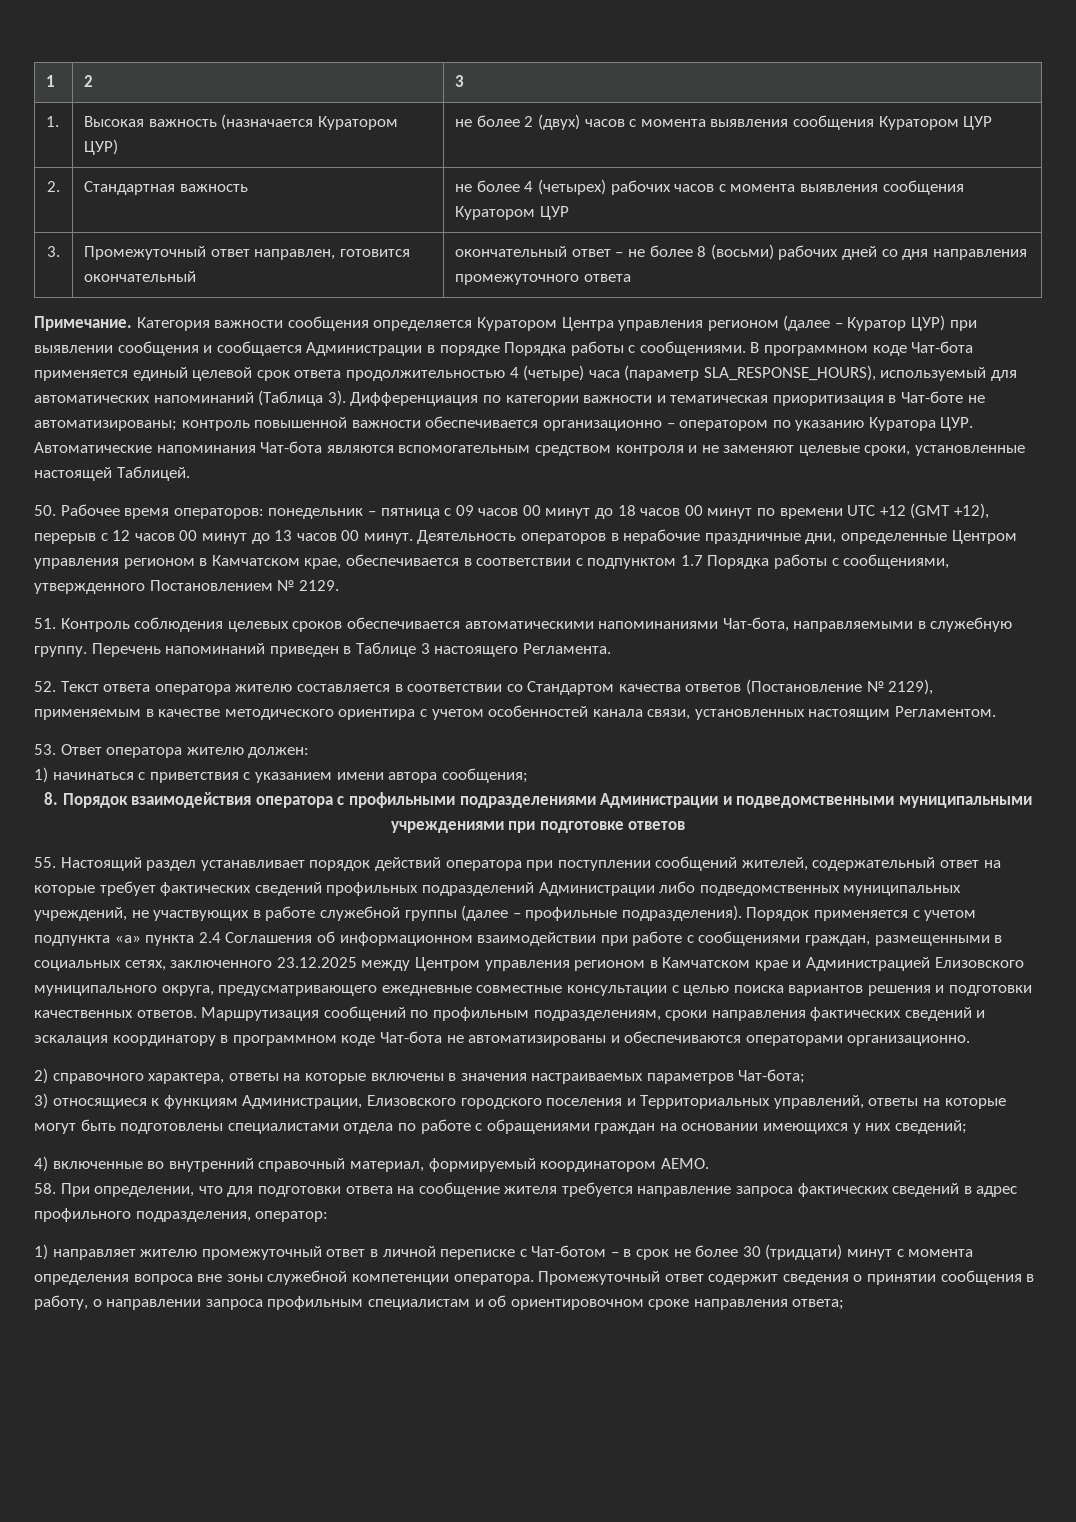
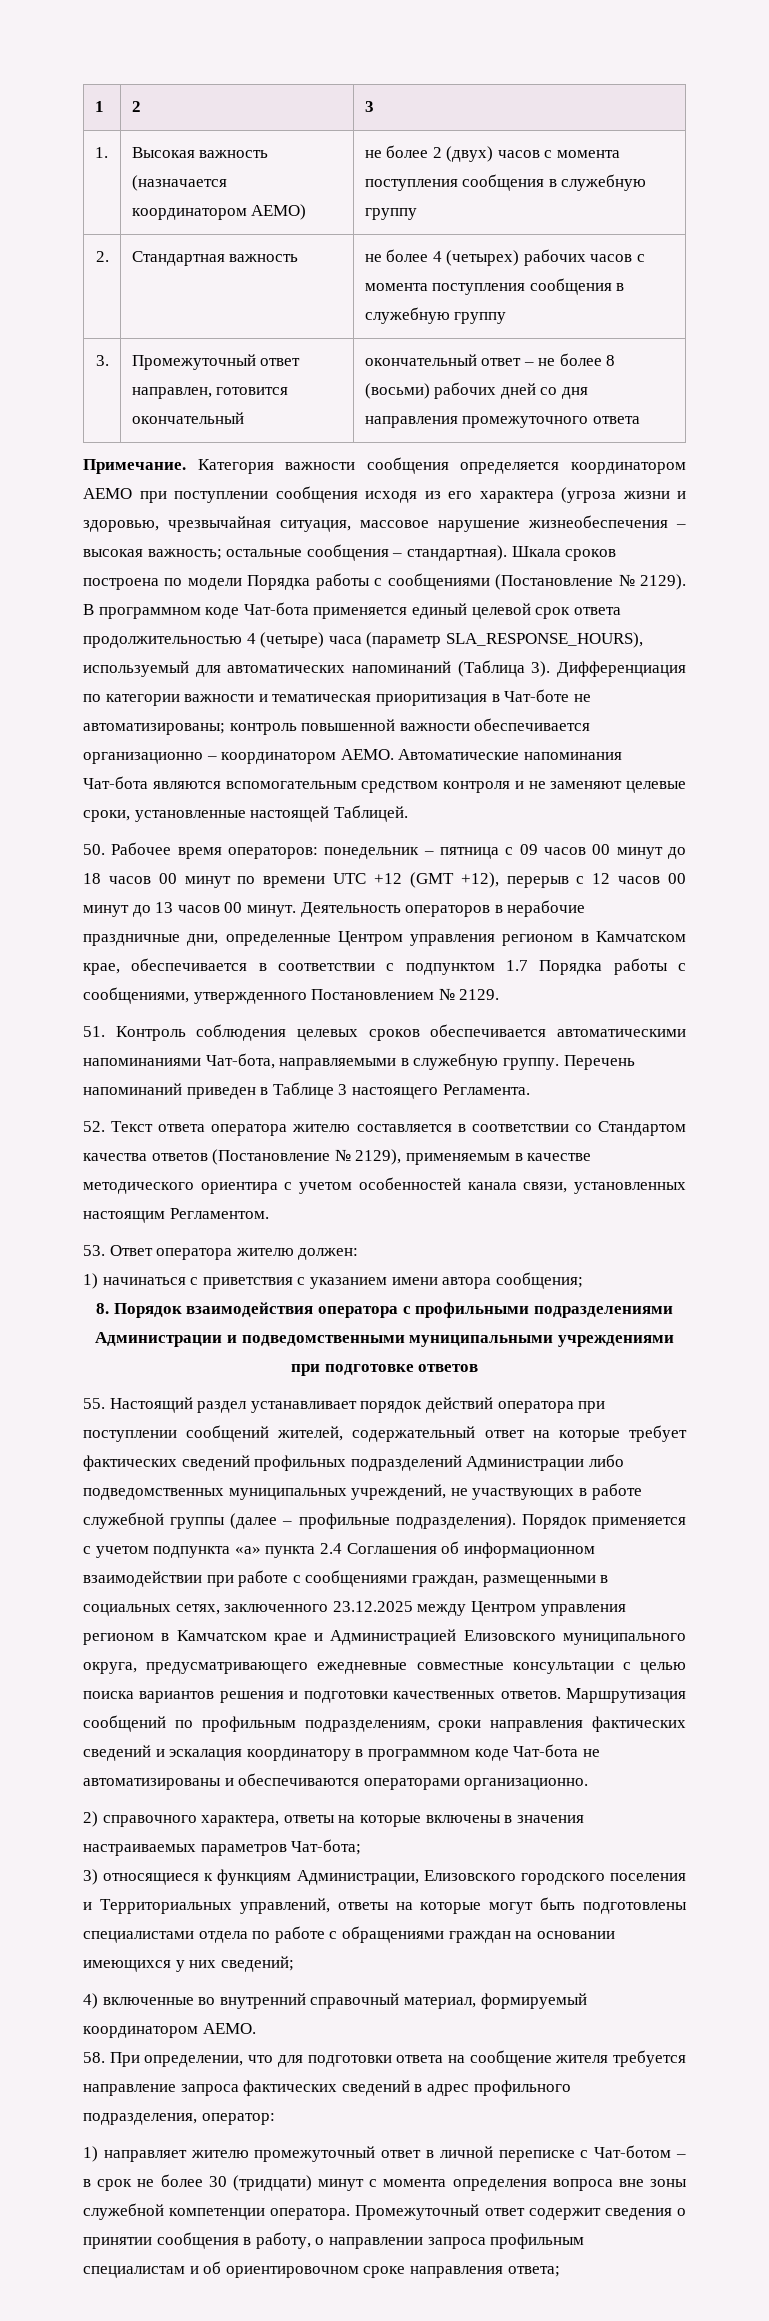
- 1. | Высокая важность (назначается Куратором ЦУР) | не более 2 (двух) часов с момента выявления сообщения Куратором ЦУР
+ 1. | Высокая важность (назначается координатором АЕМО) | не более 2 (двух) часов с момента поступления сообщения в служебную группу
- 2. | Стандартная важность | не более 4 (четырех) рабочих часов с момента выявления сообщения Куратором ЦУР
+ 2. | Стандартная важность | не более 4 (четырех) рабочих часов с момента поступления сообщения в служебную группу
- Категория важности сообщения определяется Куратором Центра управления регионом (далее – Куратор ЦУР) при выявлении сообщения и сообщается Администрации в порядке Порядка работы с сообщениями.
+ Категория важности сообщения определяется координатором АЕМО при поступлении сообщения исходя из его характера (угроза жизни и здоровью, чрезвычайная ситуация, массовое нарушение жизнеобеспечения – высокая важность; остальные сообщения – стандартная). Шкала сроков построена по модели Порядка работы с сообщениями (Постановление № 2129).
- Дифференциация по категории важности и тематическая приоритизация в Чат-боте не автоматизированы; контроль повышенной важности обеспечивается организационно – оператором по указанию Куратора ЦУР. Автоматические напоминания Чат-бота являются вспомогательным средством контроля и не заменяют целевые сроки, установленные настоящей Таблицей.
+ Дифференциация по категории важности и тематическая приоритизация в Чат-боте не автоматизированы; контроль повышенной важности обеспечивается организационно – координатором АЕМО. Автоматические напоминания Чат-бота являются вспомогательным средством контроля и не заменяют целевые сроки, установленные настоящей Таблицей.

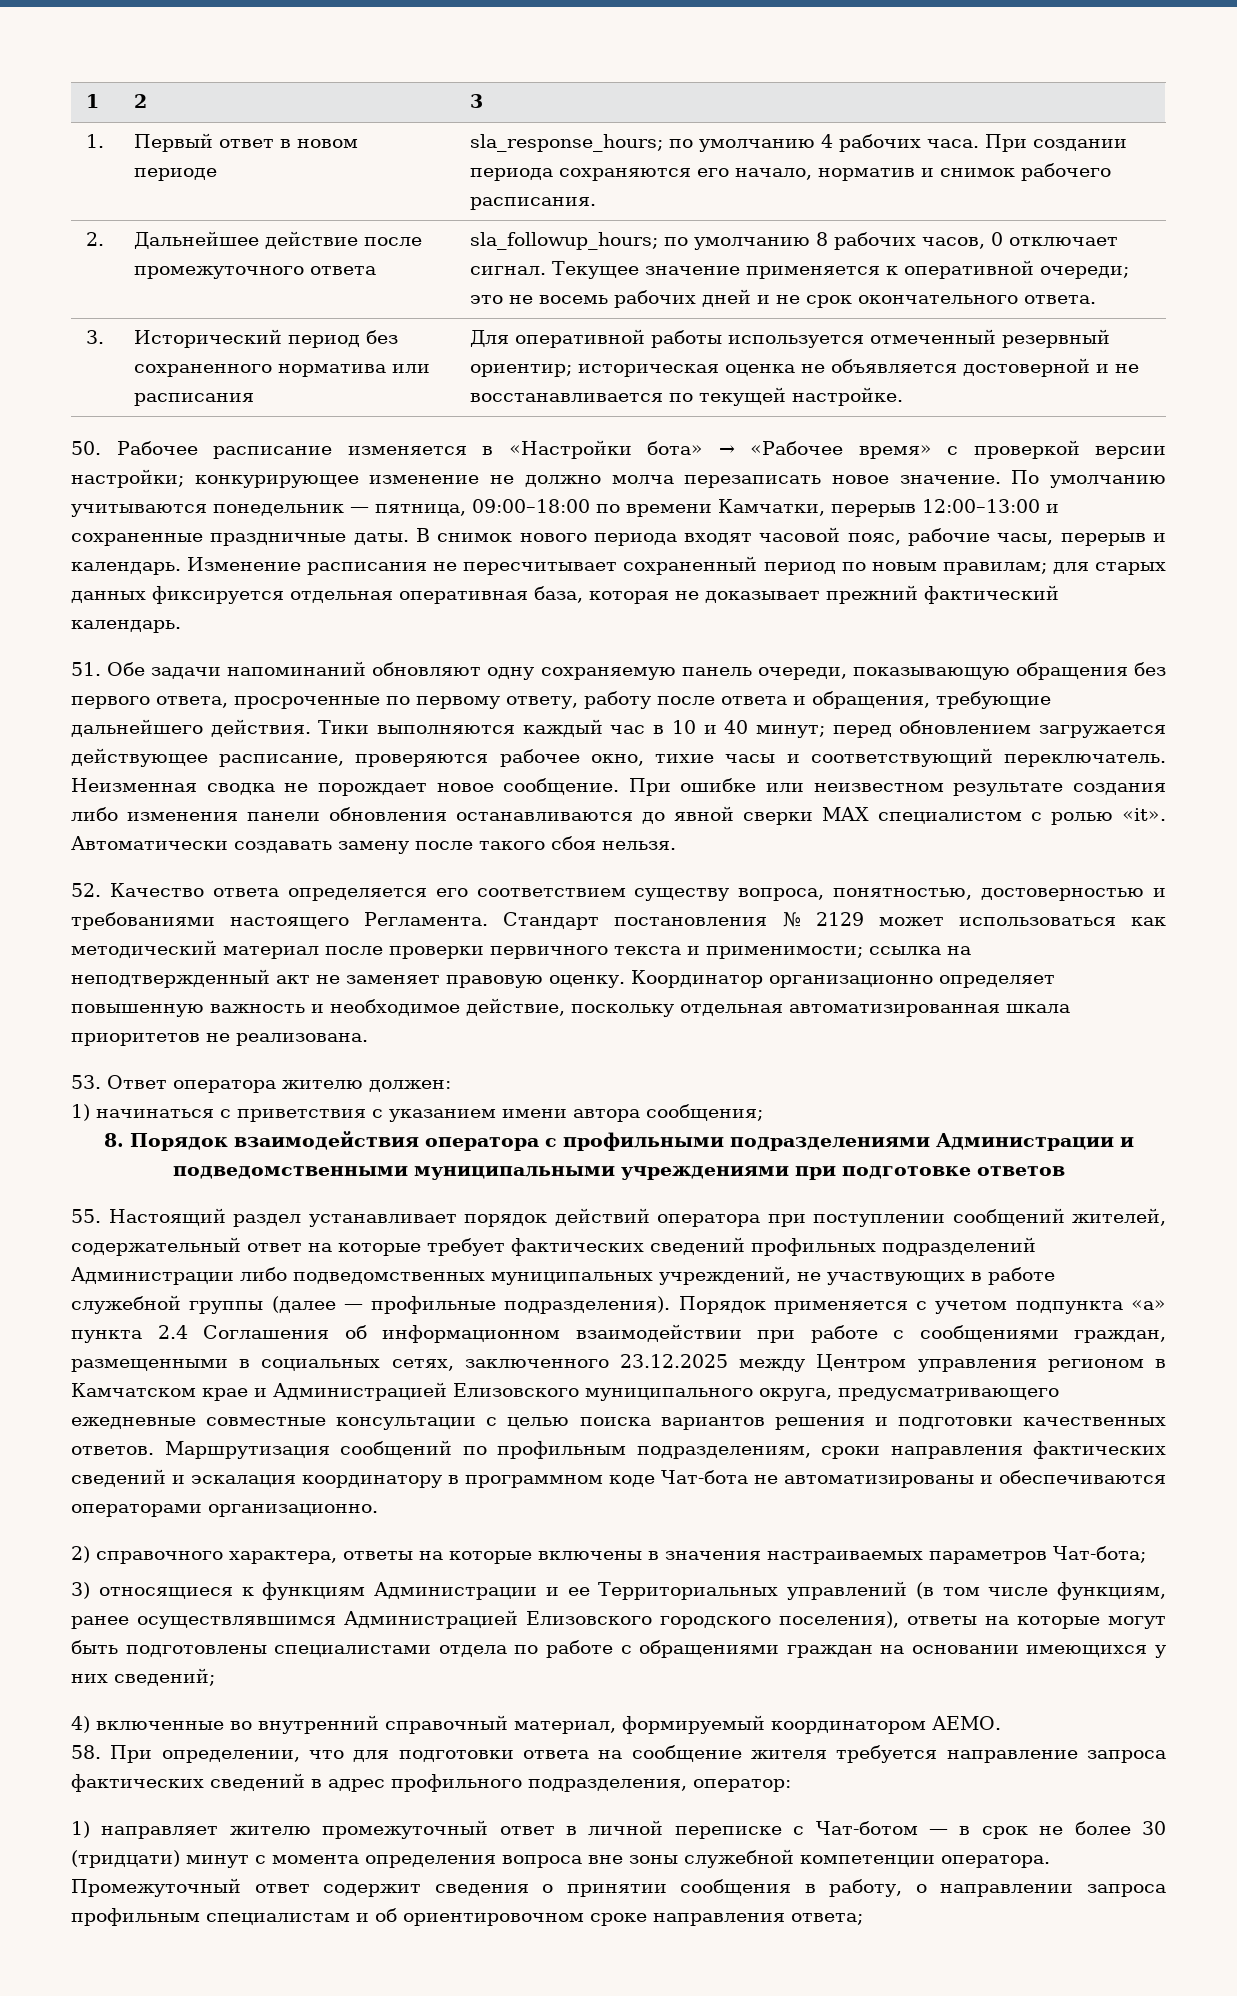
- 1. | Высокая важность (назначается координатором АЕМО) | не более 2 (двух) часов с момента поступления сообщения в служебную группу
- 2. | Стандартная важность | не более 4 (четырех) рабочих часов с момента поступления сообщения в служебную группу
- 3. | Промежуточный ответ направлен, готовится окончательный | окончательный ответ – не более 8 (восьми) рабочих дней со дня направления промежуточного ответа
- Примечание. Категория важности сообщения определяется координатором АЕМО при поступлении сообщения исходя из его характера (угроза жизни и здоровью, чрезвычайная ситуация, массовое нарушение жизнеобеспечения – высокая важность; остальные сообщения – стандартная). Шкала сроков построена по модели Порядка работы с сообщениями (Постановление № 2129). В программном коде Чат-бота применяется единый целевой срок ответа продолжительностью 4 (четыре) часа (параметр SLA_RESPONSE_HOURS), используемый для автоматических напоминаний (Таблица 3). Дифференциация по категории важности и тематическая приоритизация в Чат-боте не автоматизированы; контроль повышенной важности обеспечивается организационно – координатором АЕМО. Автоматические напоминания Чат-бота являются вспомогательным средством контроля и не заменяют целевые сроки, установленные настоящей Таблицей.
- 50. Рабочее время операторов: понедельник – пятница с 09 часов 00 минут до 18 часов 00 минут по времени UTC +12 (GMT +12), перерыв с 12 часов 00 минут до 13 часов 00 минут. Деятельность операторов в нерабочие праздничные дни, определенные Центром управления регионом в Камчатском крае, обеспечивается в соответствии с подпунктом 1.7 Порядка работы с сообщениями, утвержденного Постановлением № 2129.
- 51. Контроль соблюдения целевых сроков обеспечивается автоматическими напоминаниями Чат-бота, направляемыми в служебную группу. Перечень напоминаний приведен в Таблице 3 настоящего Регламента.
- 52. Текст ответа оператора жителю составляется в соответствии со Стандартом качества ответов (Постановление № 2129), применяемым в качестве методического ориентира с учетом особенностей канала связи, установленных настоящим Регламентом.
+ 1. | Первый ответ в новом периоде | sla_response_hours; по умолчанию 4 рабочих часа. При создании периода сохраняются его начало, норматив и снимок рабочего расписания.
+ 2. | Дальнейшее действие после промежуточного ответа | sla_followup_hours; по умолчанию 8 рабочих часов, 0 отключает сигнал. Текущее значение применяется к оперативной очереди; это не восемь рабочих дней и не срок окончательного ответа.
+ 3. | Исторический период без сохраненного норматива или расписания | Для оперативной работы используется отмеченный резервный ориентир; историческая оценка не объявляется достоверной и не восстанавливается по текущей настройке.
+ 50. Рабочее расписание изменяется в «Настройки бота» → «Рабочее время» с проверкой версии настройки; конкурирующее изменение не должно молча перезаписать новое значение. По умолчанию учитываются понедельник — пятница, 09:00–18:00 по времени Камчатки, перерыв 12:00–13:00 и сохраненные праздничные даты. В снимок нового периода входят часовой пояс, рабочие часы, перерыв и календарь. Изменение расписания не пересчитывает сохраненный период по новым правилам; для старых данных фиксируется отдельная оперативная база, которая не доказывает прежний фактический календарь.
+ 51. Обе задачи напоминаний обновляют одну сохраняемую панель очереди, показывающую обращения без первого ответа, просроченные по первому ответу, работу после ответа и обращения, требующие дальнейшего действия. Тики выполняются каждый час в 10 и 40 минут; перед обновлением загружается действующее расписание, проверяются рабочее окно, тихие часы и соответствующий переключатель. Неизменная сводка не порождает новое сообщение. При ошибке или неизвестном результате создания либо изменения панели обновления останавливаются до явной сверки MAX специалистом с ролью «it». Автоматически создавать замену после такого сбоя нельзя.
+ 52. Качество ответа определяется его соответствием существу вопроса, понятностью, достоверностью и требованиями настоящего Регламента. Стандарт постановления № 2129 может использоваться как методический материал после проверки первичного текста и применимости; ссылка на неподтвержденный акт не заменяет правовую оценку. Координатор организационно определяет повышенную важность и необходимое действие, поскольку отдельная автоматизированная шкала приоритетов не реализована.
- 55. Настоящий раздел устанавливает порядок действий оператора при поступлении сообщений жителей, содержательный ответ на которые требует фактических сведений профильных подразделений Администрации либо подведомственных муниципальных учреждений, не участвующих в работе служебной группы (далее – профильные подразделения).
+ 55. Настоящий раздел устанавливает порядок действий оператора при поступлении сообщений жителей, содержательный ответ на которые требует фактических сведений профильных подразделений Администрации либо подведомственных муниципальных учреждений, не участвующих в работе служебной группы (далее — профильные подразделения).
- 3) относящиеся к функциям Администрации, Елизовского городского поселения и Территориальных управлений, ответы на которые могут быть подготовлены специалистами отдела по работе с обращениями граждан на основании имеющихся у них сведений;
+ 3) относящиеся к функциям Администрации и ее Территориальных управлений (в том числе функциям, ранее осуществлявшимся Администрацией Елизовского городского поселения), ответы на которые могут быть подготовлены специалистами отдела по работе с обращениями граждан на основании имеющихся у них сведений;
- 1) направляет жителю промежуточный ответ в личной переписке с Чат-ботом – в срок не более 30 (тридцати) минут с момента определения вопроса вне зоны служебной компетенции оператора.
+ 1) направляет жителю промежуточный ответ в личной переписке с Чат-ботом — в срок не более 30 (тридцати) минут с момента определения вопроса вне зоны служебной компетенции оператора.

